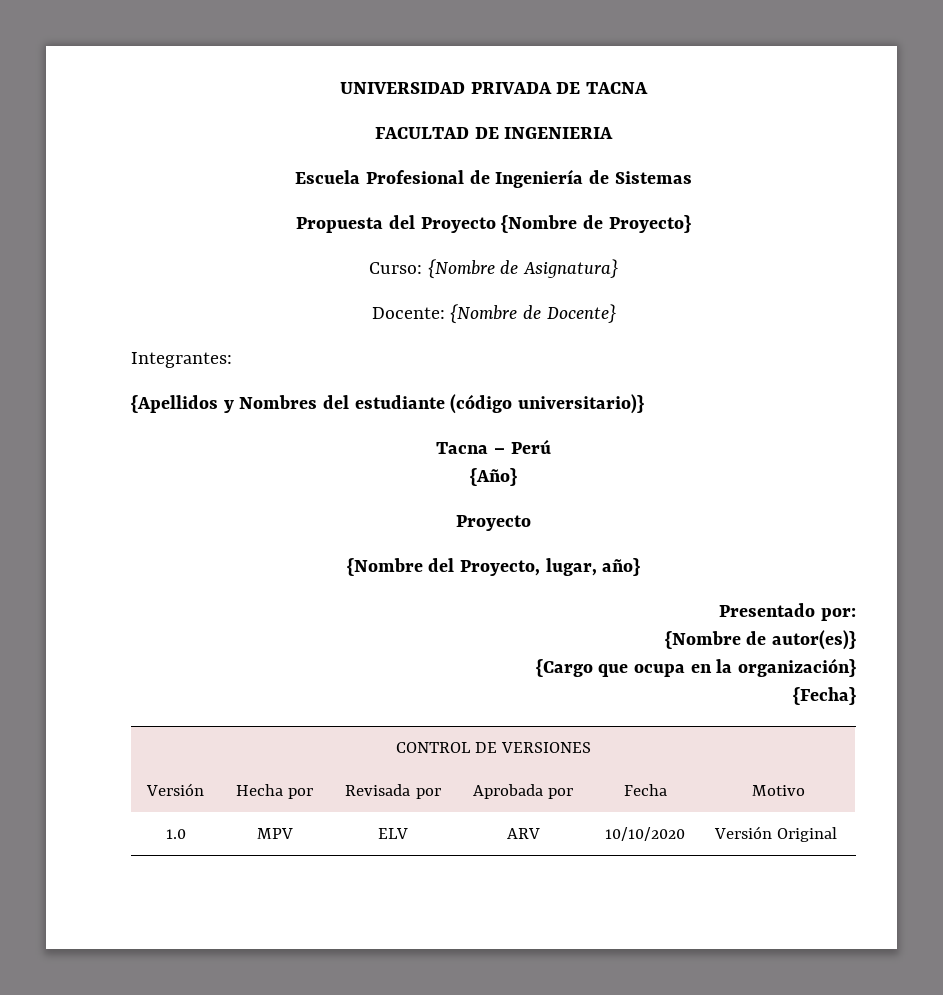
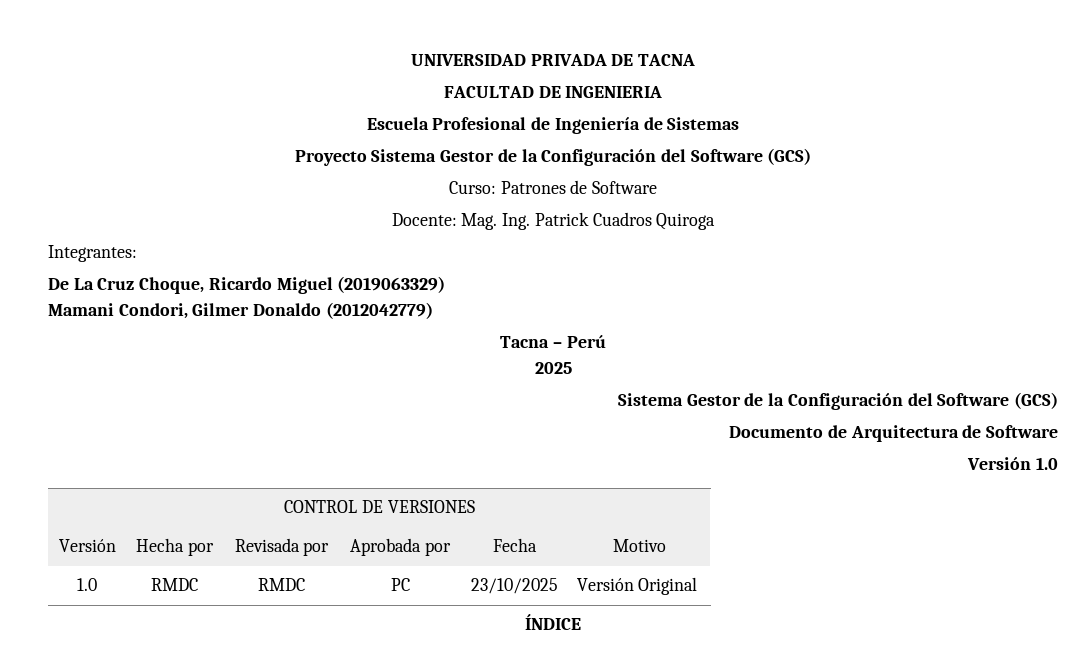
- Propuesta del Proyecto {Nombre de Proyecto}
- Curso: {Nombre de Asignatura}
- Docente: {Nombre de Docente}
+ Proyecto Sistema Gestor de la Configuración del Software (GCS)
+ Curso: Patrones de Software
+ Docente: Mag. Ing. Patrick Cuadros Quiroga
  Integrantes:
- {Apellidos y Nombres del estudiante (código universitario)}
+ De La Cruz Choque, Ricardo Miguel (2019063329)
+ Mamani Condori, Gilmer Donaldo (2012042779)
  Tacna – Perú
- {Año}
- Proyecto
- {Nombre del Proyecto, lugar, año}
- Presentado por:
- {Nombre de autor(es)}
- {Cargo que ocupa en la organización}
- {Fecha}
+ 2025
+ Sistema Gestor de la Configuración del Software (GCS)
+ Documento de Arquitectura de Software
+ Versión 1.0
- 1.0 | MPV | ELV | ARV | 10/10/2020 | Versión Original
+ 1.0 | RMDC | RMDC | PC | 23/10/2025 | Versión Original
+ ÍNDICE

